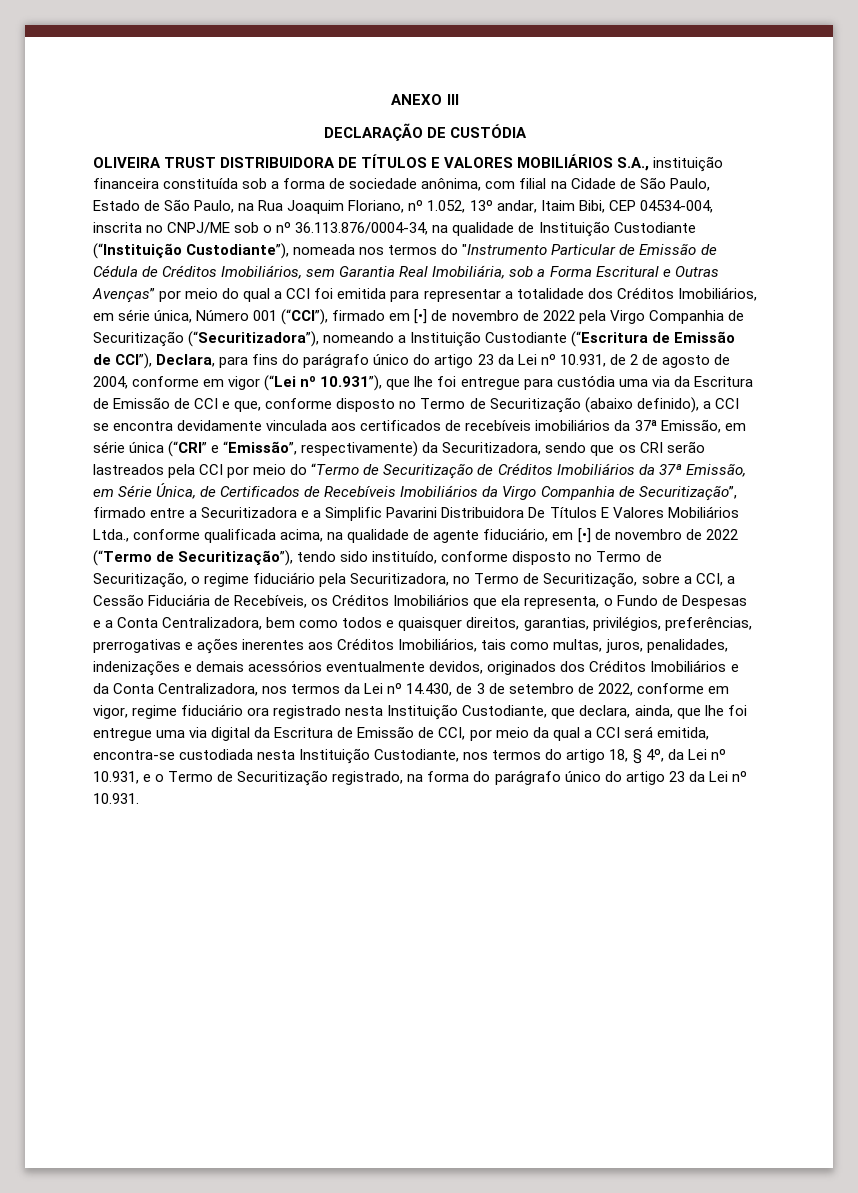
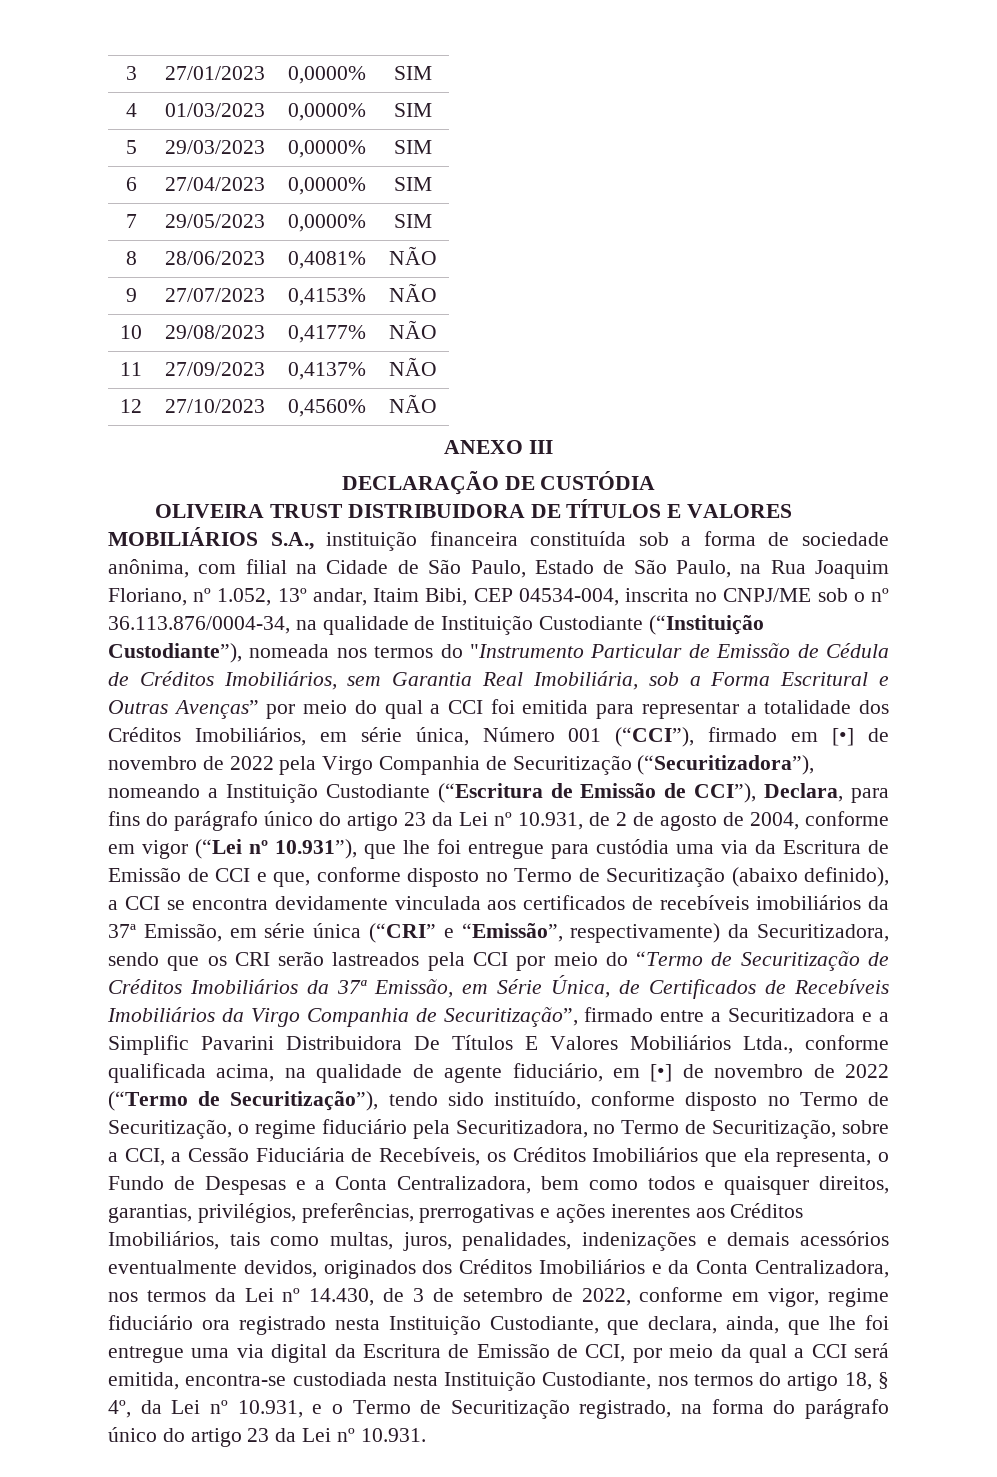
+ 3 | 27/01/2023 | 0,0000% | SIM
+ 4 | 01/03/2023 | 0,0000% | SIM
+ 5 | 29/03/2023 | 0,0000% | SIM
+ 6 | 27/04/2023 | 0,0000% | SIM
+ 7 | 29/05/2023 | 0,0000% | SIM
+ 8 | 28/06/2023 | 0,4081% | NÃO
+ 9 | 27/07/2023 | 0,4153% | NÃO
+ 10 | 29/08/2023 | 0,4177% | NÃO
+ 11 | 27/09/2023 | 0,4137% | NÃO
+ 12 | 27/10/2023 | 0,4560% | NÃO

